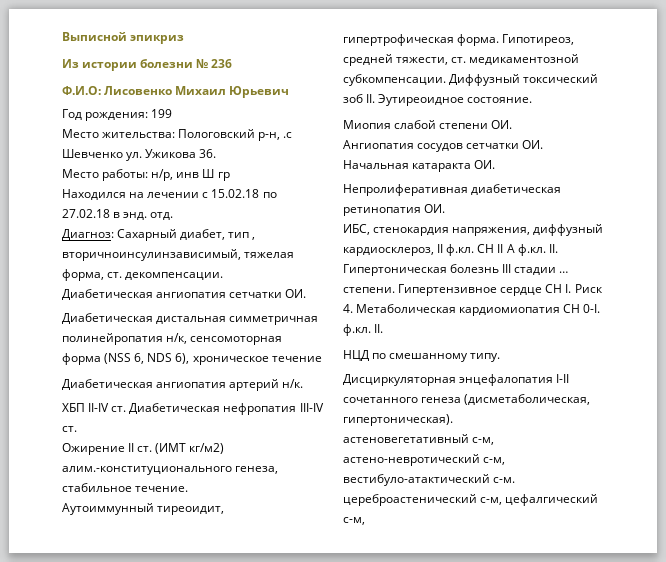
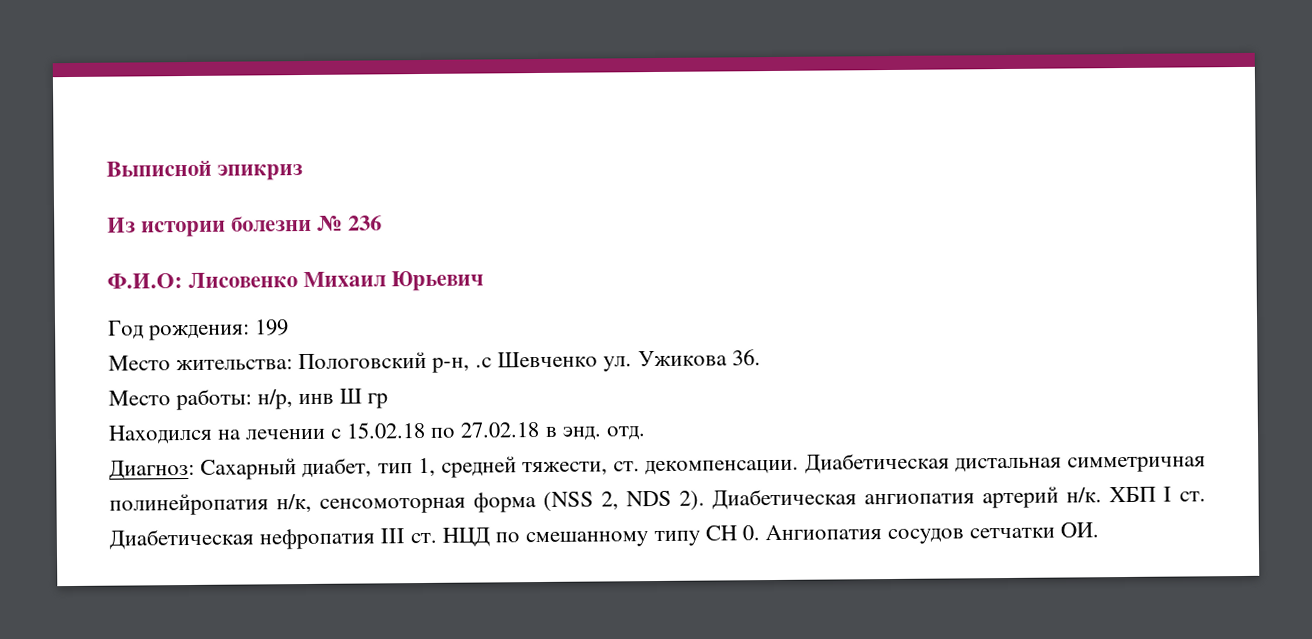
- Диагноз: Сахарный диабет, тип , вторичноинсулинзависимый, тяжелая форма, ст. декомпенсации.
- Диабетическая ангиопатия сетчатки ОИ.
- Диабетическая дистальная симметричная полинейропатия н/к, сенсомоторная форма (NSS 6, NDS 6), хроническое течение
- Диабетическая ангиопатия артерий н/к.
- ХБП II-IV ст. Диабетическая нефропатия III-IV ст.
- Ожирение II ст. (ИМТ кг/м2) алим.-конституционального генеза, стабильное течение.
- Аутоиммунный тиреоидит, гипертрофическая форма. Гипотиреоз, средней тяжести, ст. медикаментозной субкомпенсации. Диффузный токсический зоб II. Эутиреоидное состояние.
- Миопия слабой степени ОИ.
- Ангиопатия сосудов сетчатки ОИ. Начальная катаракта ОИ.
- Непролиферативная диабетическая ретинопатия ОИ.
- ИБС, стенокардия напряжения, диффузный кардиосклероз, II ф.кл. СН II А ф.кл. II. Гипертоническая болезнь III стадии … степени. Гипертензивное сердце СН I. Риск 4. Метаболическая кардиомиопатия СН 0-I. ф.кл. II.
- НЦД по смешанному типу.
- Дисциркуляторная энцефалопатия I-II сочетанного генеза (дисметаболическая, гипертоническая).
- астеновегетативный с-м, астено-невротический с-м, вестибуло-атактический с-м. цереброастенический с-м, цефалгический с-м,
+ Диагноз: Сахарный диабет, тип 1, средней тяжести, ст. декомпенсации. Диабетическая дистальная симметричная полинейропатия н/к, сенсомоторная форма (NSS 2, NDS 2). Диабетическая ангиопатия артерий н/к. ХБП I ст. Диабетическая нефропатия III ст. НЦД по смешанному типу СН 0. Ангиопатия сосудов сетчатки ОИ.

